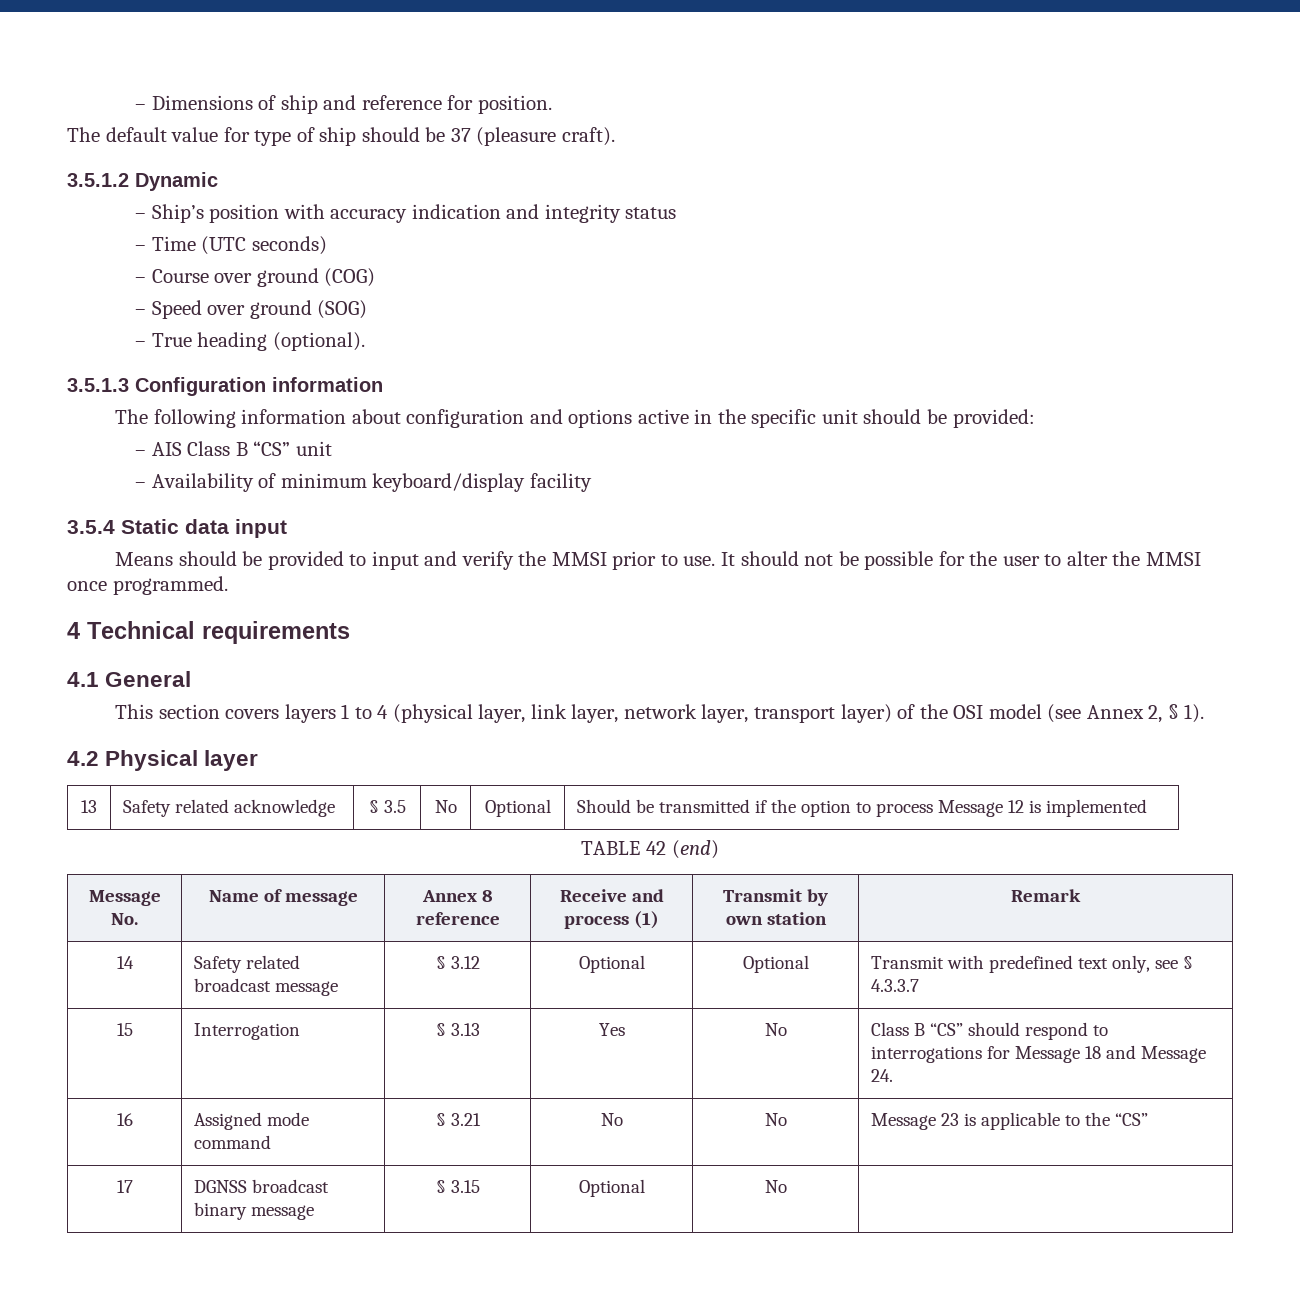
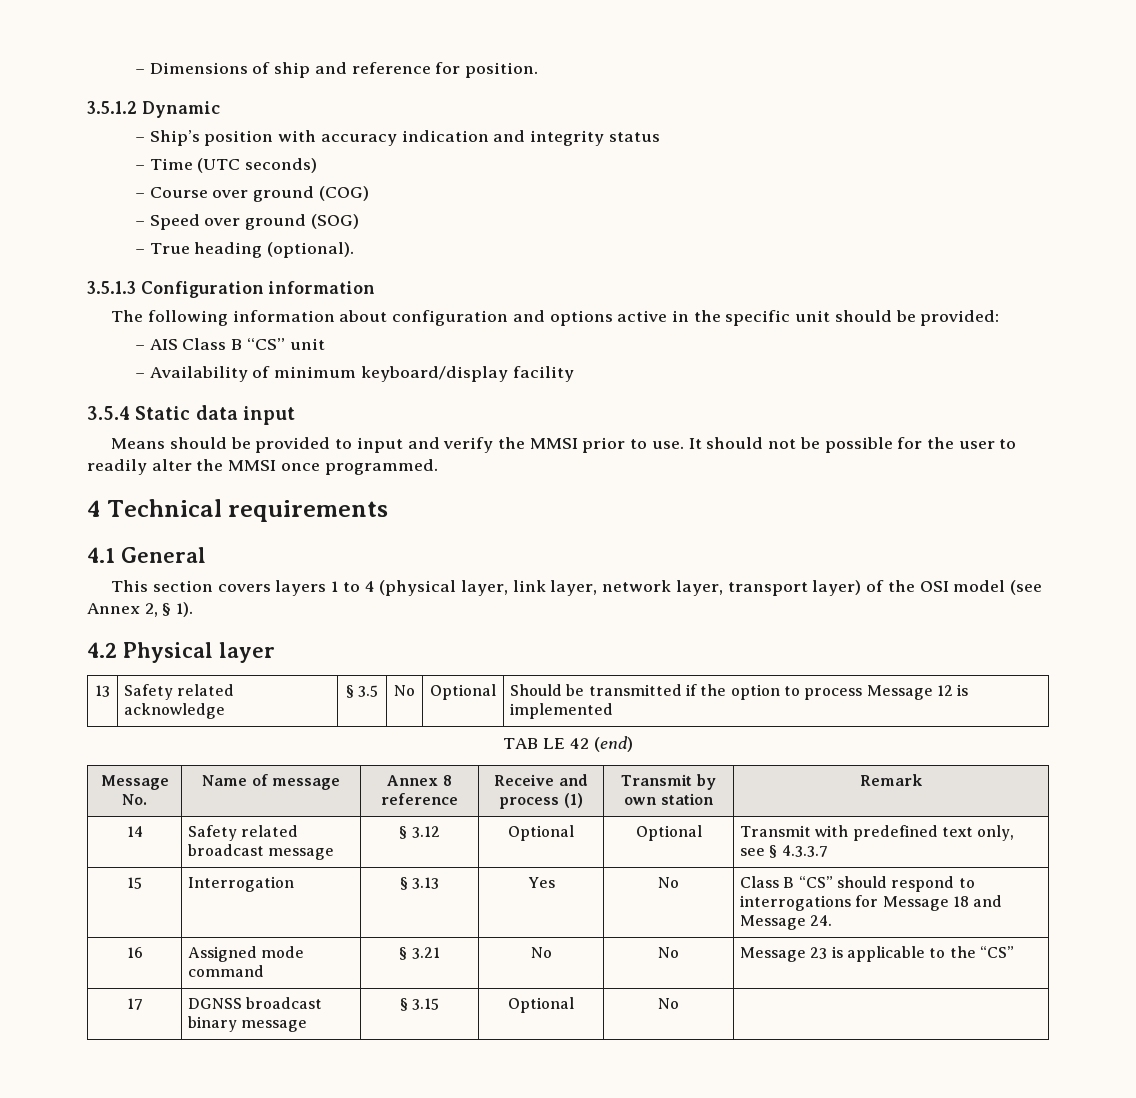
- The default value for type of ship should be 37 (pleasure craft).
- It should not be possible for the user to alter the MMSI once programmed.
+ It should not be possible for the user to readily alter the MMSI once programmed.
- TABLE 42 (end)
+ TAB LE 42 (end)

